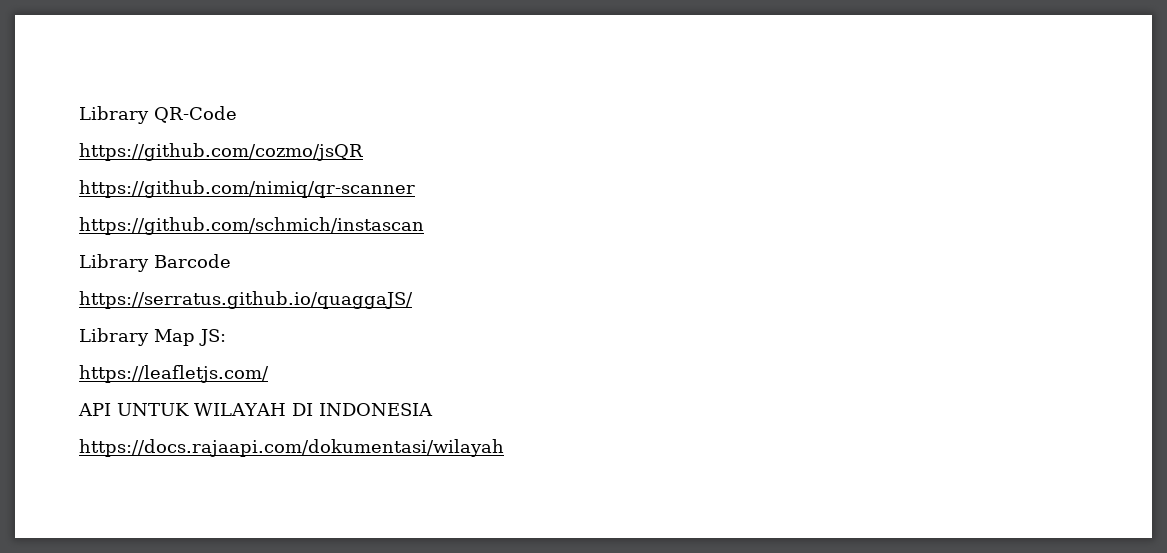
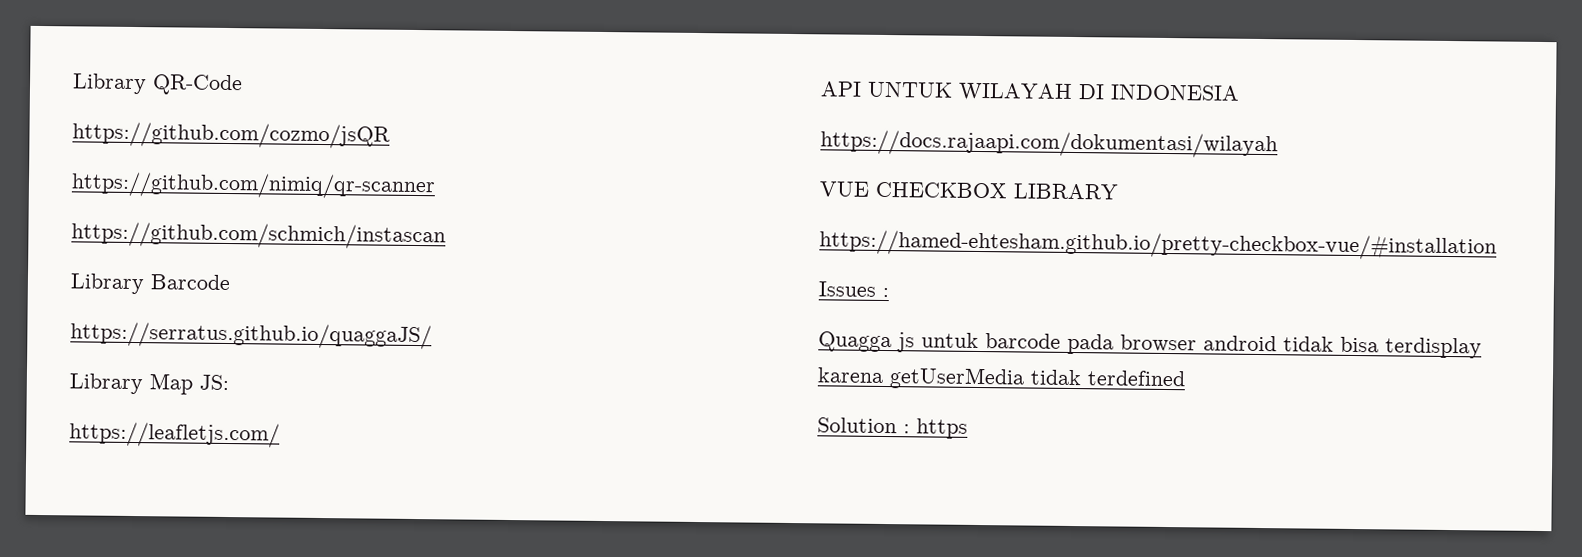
+ VUE CHECKBOX LIBRARY
+ https://hamed-ehtesham.github.io/pretty-checkbox-vue/#installation
+ Issues :
+ Quagga js untuk barcode pada browser android tidak bisa terdisplay karena getUserMedia tidak terdefined
+ Solution : https

